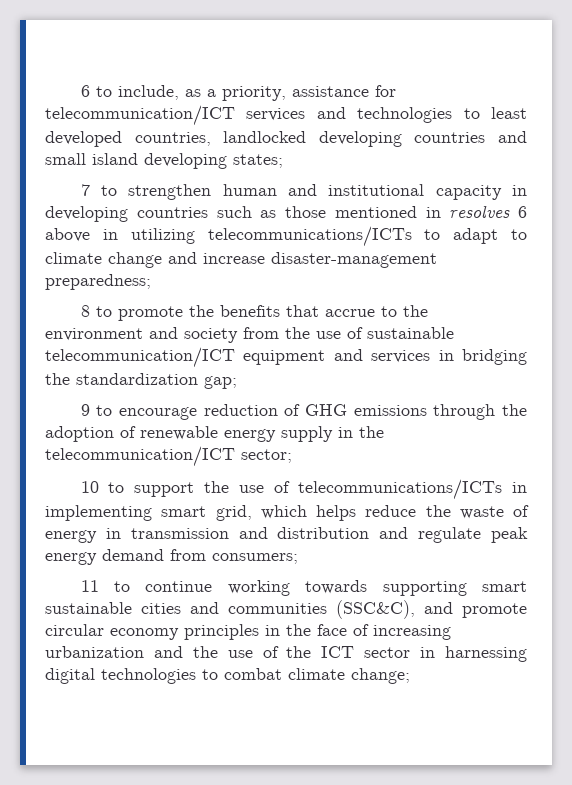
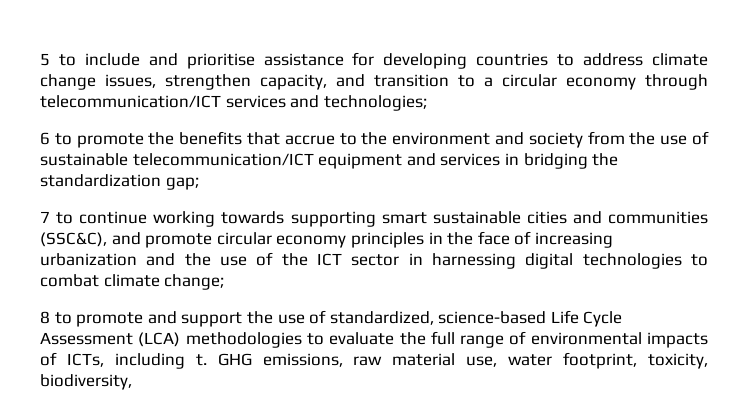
- 6 to include, as a priority, assistance for telecommunication/ICT services and technologies to least developed countries, landlocked developing countries and small island developing states;
- 7 to strengthen human and institutional capacity in developing countries such as those mentioned in resolves 6 above in utilizing telecommunications/ICTs to adapt to climate change and increase disaster-management preparedness;
- 8 to promote the benefits that accrue to the environment and society from the use of sustainable telecommunication/ICT equipment and services in bridging the standardization gap;
+ 5 to include and prioritise assistance for developing countries to address climate change issues, strengthen capacity, and transition to a circular economy through telecommunication/ICT services and technologies;
+ 6 to promote the benefits that accrue to the environment and society from the use of sustainable telecommunication/ICT equipment and services in bridging the standardization gap;
- 9 to encourage reduction of GHG emissions through the adoption of renewable energy supply in the telecommunication/ICT sector;
- 10 to support the use of telecommunications/ICTs in implementing smart grid, which helps reduce the waste of energy in transmission and distribution and regulate peak energy demand from consumers;
- 11 to continue working towards supporting smart sustainable cities and communities (SSC&C), and promote circular economy principles in the face of increasing urbanization and the use of the ICT sector in harnessing digital technologies to combat climate change;
+ 7 to continue working towards supporting smart sustainable cities and communities (SSC&C), and promote circular economy principles in the face of increasing urbanization and the use of the ICT sector in harnessing digital technologies to combat climate change;
+ 8 to promote and support the use of standardized, science-based Life Cycle Assessment (LCA) methodologies to evaluate the full range of environmental impacts of ICTs, including t. GHG emissions, raw material use, water footprint, toxicity, biodiversity,

